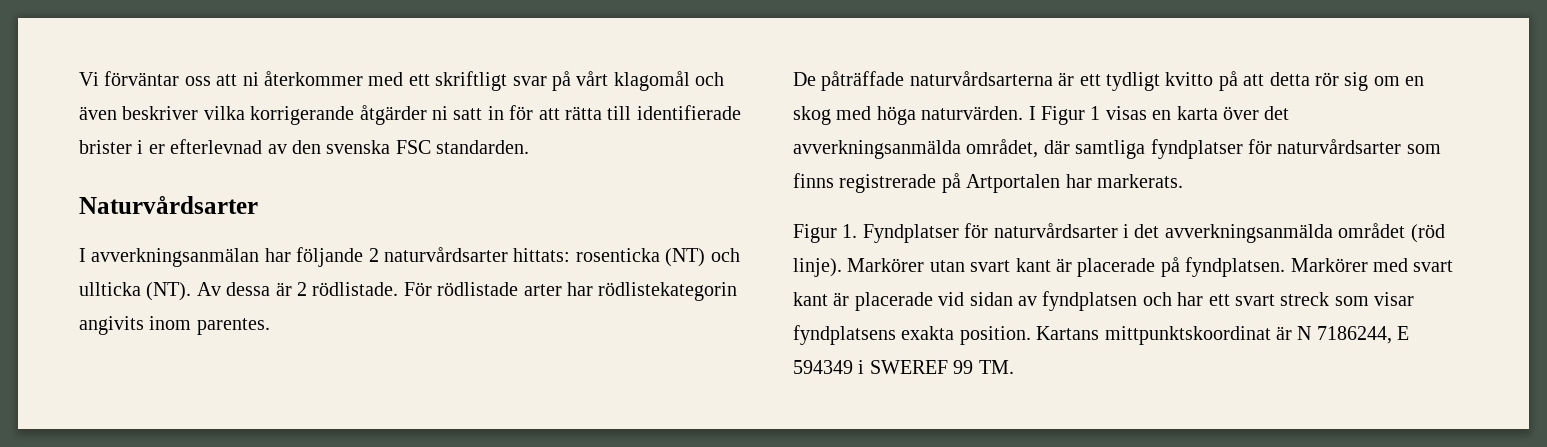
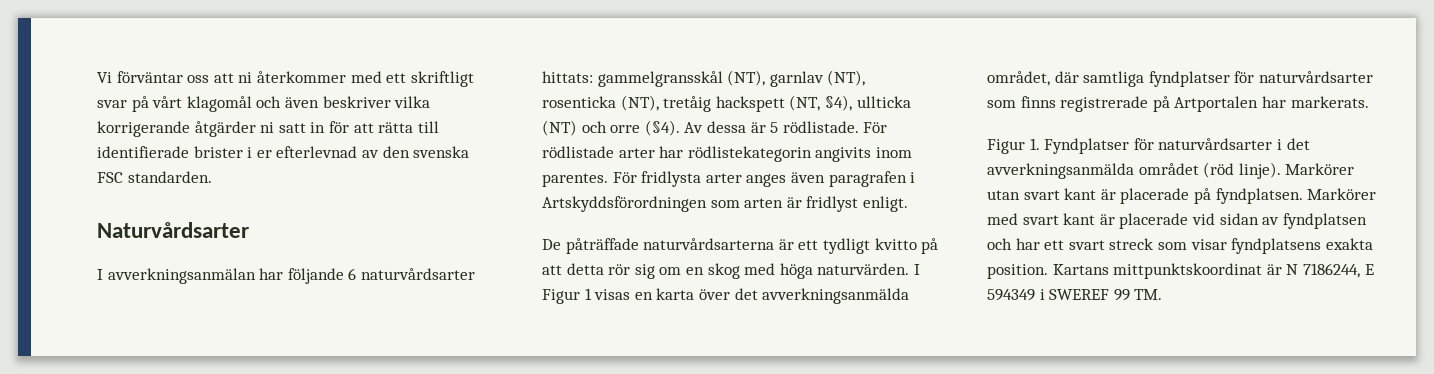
- I avverkningsanmälan har följande 2 naturvårdsarter hittats: rosenticka (NT) och ullticka (NT). Av dessa är 2 rödlistade.
+ I avverkningsanmälan har följande 6 naturvårdsarter hittats: gammelgransskål (NT), garnlav (NT), rosenticka (NT), tretåig hackspett (NT, §4), ullticka (NT) och orre (§4). Av dessa är 5 rödlistade.
+ För fridlysta arter anges även paragrafen i Artskyddsförordningen som arten är fridlyst enligt.

